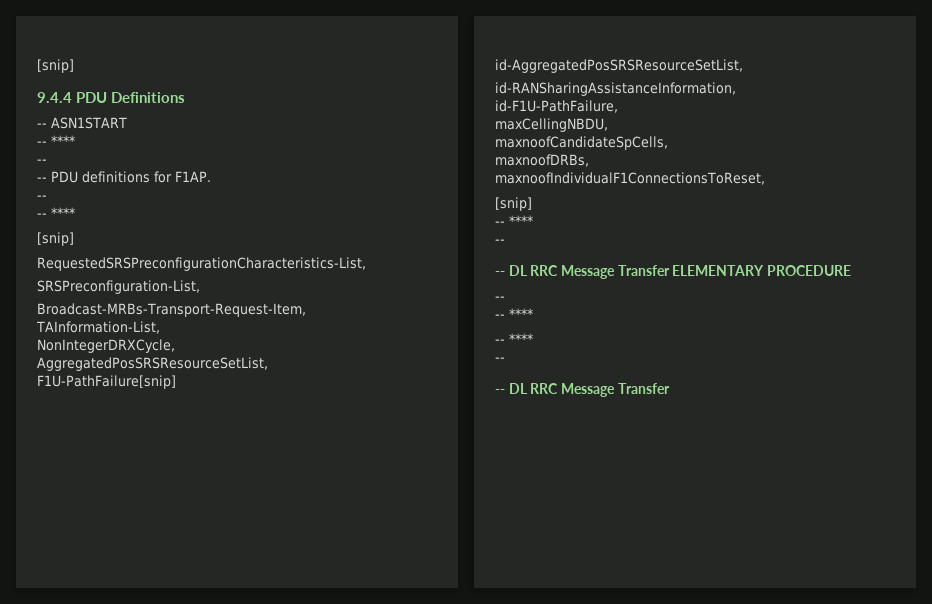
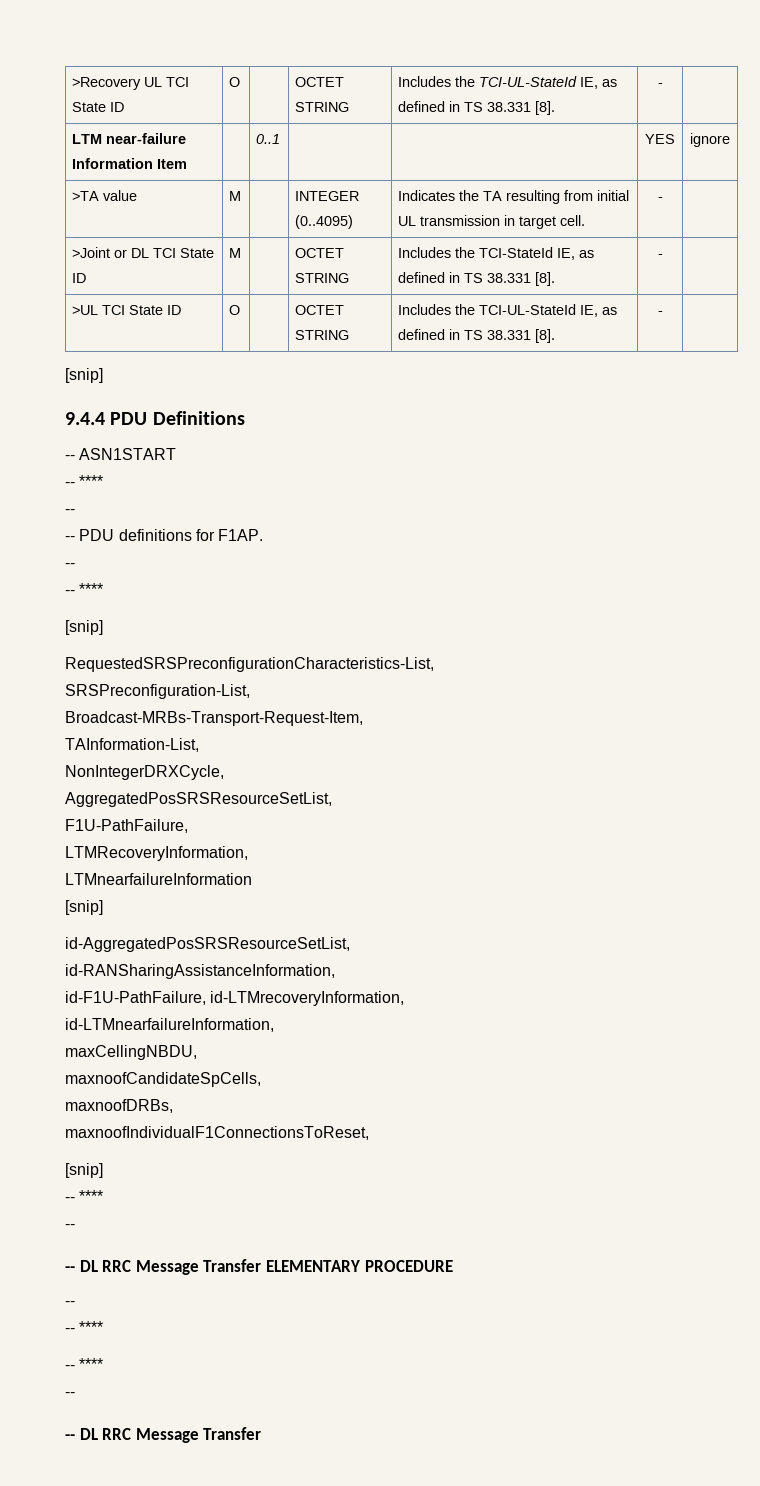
+ >Recovery UL TCI State ID | O | | OCTET STRING | Includes the TCI-UL-StateId IE, as defined in TS 38.331 [8]. | - |
+ LTM near-failure Information Item | | 0..1 | | | YES | ignore
+ >TA value | M | | INTEGER (0..4095) | Indicates the TA resulting from initial UL transmission in target cell. | - |
+ >Joint or DL TCI State ID | M | | OCTET STRING | Includes the TCI-StateId IE, as defined in TS 38.331 [8]. | - |
+ >UL TCI State ID | O | | OCTET STRING | Includes the TCI-UL-StateId IE, as defined in TS 38.331 [8]. | - |
- F1U-PathFailure[snip]
+ F1U-PathFailure,
+ LTMRecoveryInformation,
+ LTMnearfailureInformation
+ [snip]
- id-F1U-PathFailure,
+ id-F1U-PathFailure, id-LTMrecoveryInformation,
+ id-LTMnearfailureInformation,

